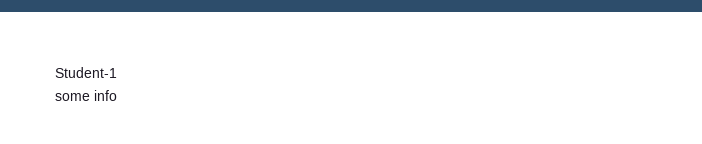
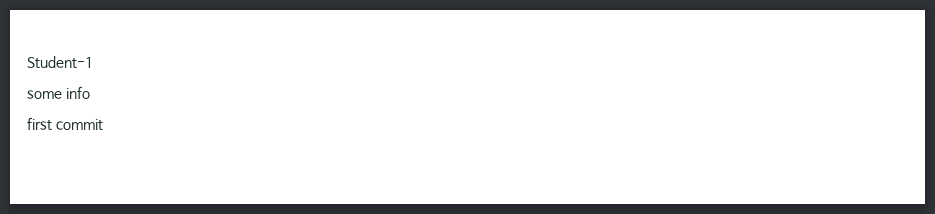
+ first commit

